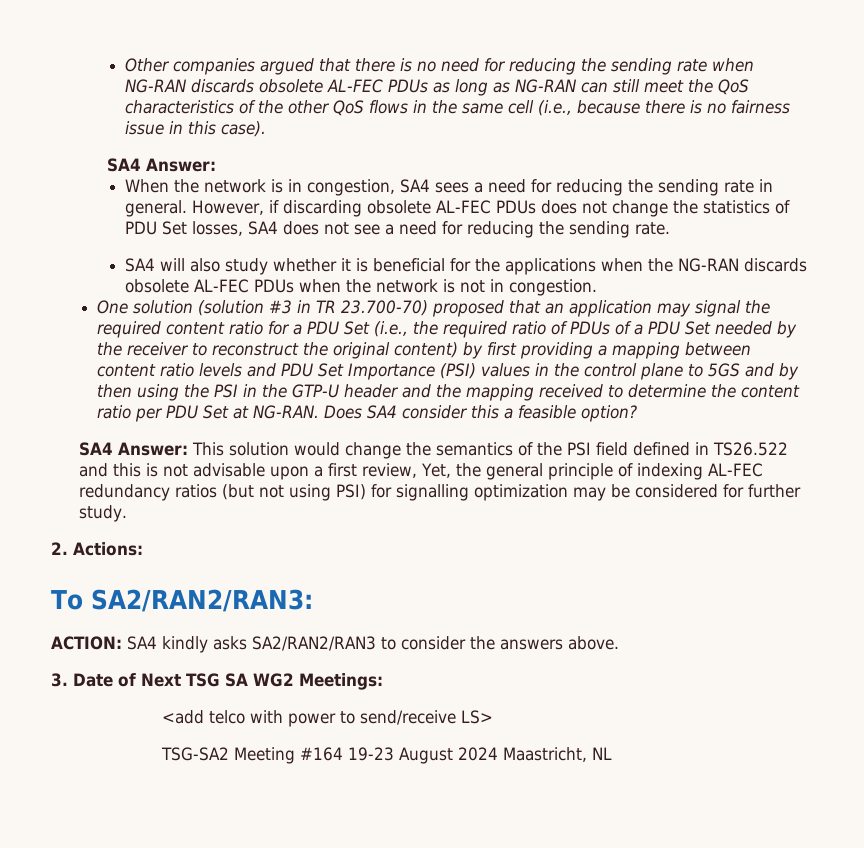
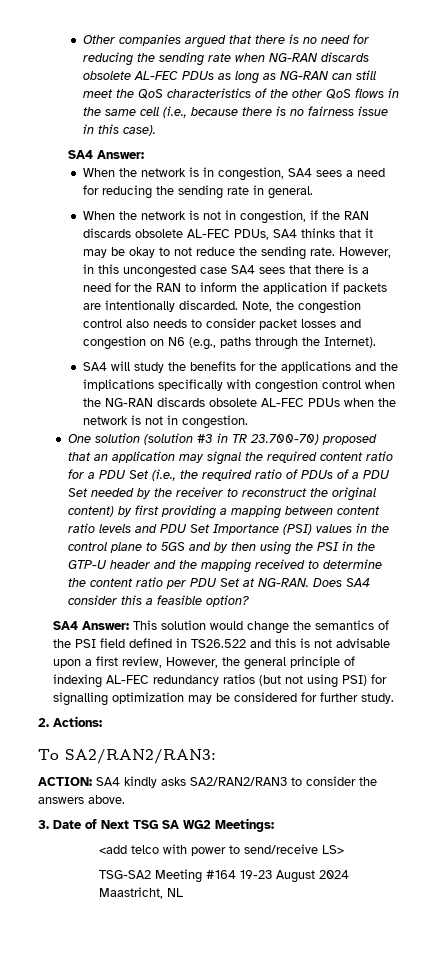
- When the network is in congestion, SA4 sees a need for reducing the sending rate in general. However, if discarding obsolete AL-FEC PDUs does not change the statistics of PDU Set losses, SA4 does not see a need for reducing the sending rate.
- SA4 will also study whether it is beneficial for the applications when the NG-RAN discards obsolete AL-FEC PDUs when the network is not in congestion.
+ When the network is in congestion, SA4 sees a need for reducing the sending rate in general.
+ When the network is not in congestion, if the RAN discards obsolete AL-FEC PDUs, SA4 thinks that it may be okay to not reduce the sending rate. However, in this uncongested case SA4 sees that there is a need for the RAN to inform the application if packets are intentionally discarded. Note, the congestion control also needs to consider packet losses and congestion on N6 (e.g., paths through the Internet).
+ SA4 will study the benefits for the applications and the implications specifically with congestion control when the NG-RAN discards obsolete AL-FEC PDUs when the network is not in congestion.
- SA4 Answer: This solution would change the semantics of the PSI field defined in TS26.522 and this is not advisable upon a first review, Yet, the general principle of indexing AL-FEC redundancy ratios (but not using PSI) for signalling optimization may be considered for further study.
+ SA4 Answer: This solution would change the semantics of the PSI field defined in TS26.522 and this is not advisable upon a first review, However, the general principle of indexing AL-FEC redundancy ratios (but not using PSI) for signalling optimization may be considered for further study.

